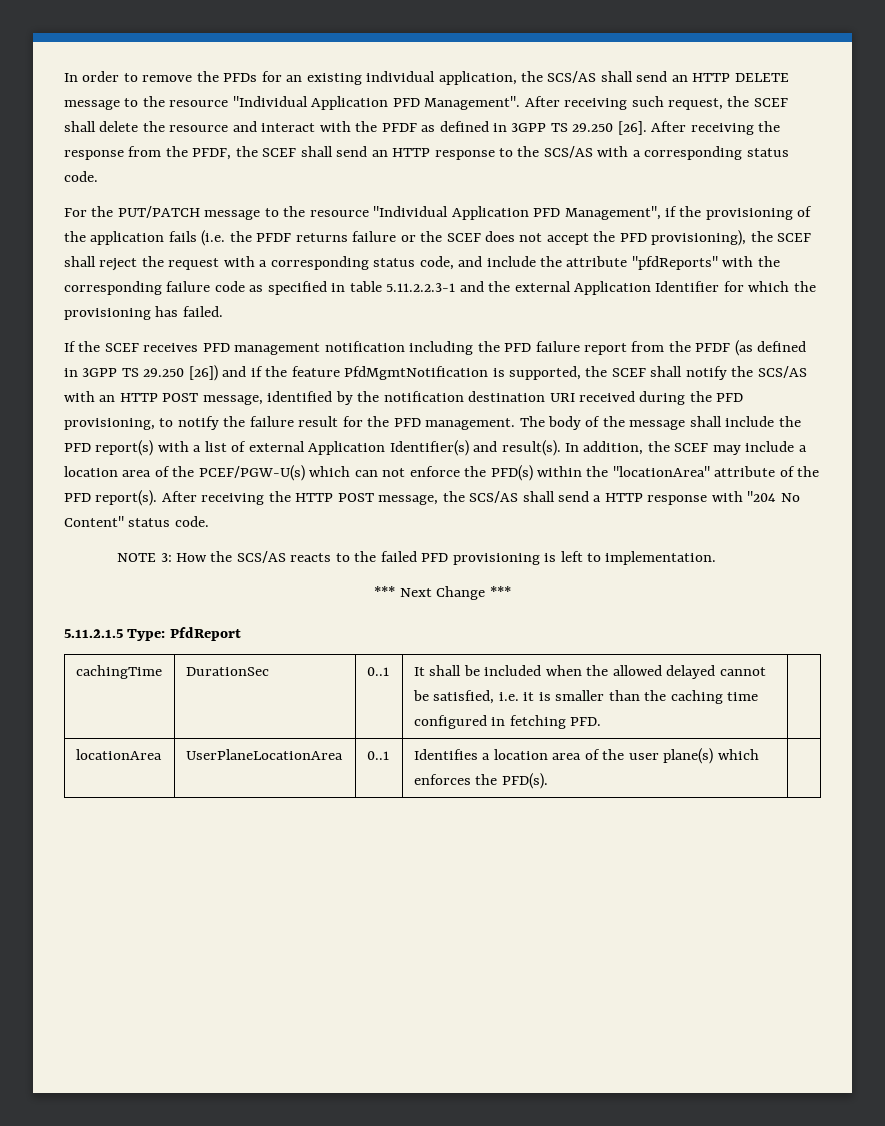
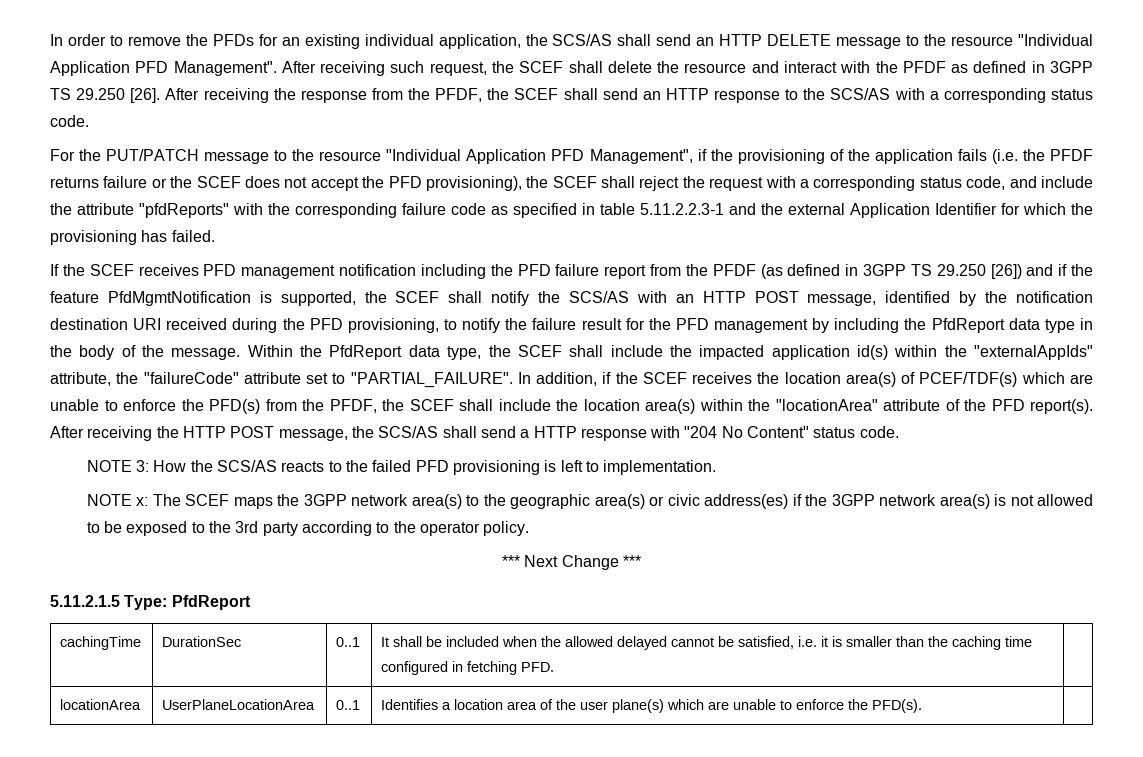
- If the SCEF receives PFD management notification including the PFD failure report from the PFDF (as defined in 3GPP TS 29.250 [26]) and if the feature PfdMgmtNotification is supported, the SCEF shall notify the SCS/AS with an HTTP POST message, identified by the notification destination URI received during the PFD provisioning, to notify the failure result for the PFD management. The body of the message shall include the PFD report(s) with a list of external Application Identifier(s) and result(s).
+ If the SCEF receives PFD management notification including the PFD failure report from the PFDF (as defined in 3GPP TS 29.250 [26]) and if the feature PfdMgmtNotification is supported, the SCEF shall notify the SCS/AS with an HTTP POST message, identified by the notification destination URI received during the PFD provisioning, to notify the failure result for the PFD management by including the PfdReport data type in the body of the message. Within the PfdReport data type, the SCEF shall include the impacted application id(s) within the "externalAppIds" attribute, the "failureCode" attribute set to "PARTIAL_FAILURE".
- In addition, the SCEF may include a location area of the PCEF/PGW-U(s) which can not enforce the PFD(s) within the "locationArea" attribute of the PFD report(s).
+ In addition, if the SCEF receives the location area(s) of PCEF/TDF(s) which are unable to enforce the PFD(s) from the PFDF, the SCEF shall include the location area(s) within the "locationArea" attribute of the PFD report(s).
+ NOTE x: The SCEF maps the 3GPP network area(s) to the geographic area(s) or civic address(es) if the 3GPP network area(s) is not allowed to be exposed to the 3rd party according to the operator policy.
- locationArea | UserPlaneLocationArea | 0..1 | Identifies a location area of the user plane(s) which enforces the PFD(s). |
+ locationArea | UserPlaneLocationArea | 0..1 | Identifies a location area of the user plane(s) which are unable to enforce the PFD(s). |

